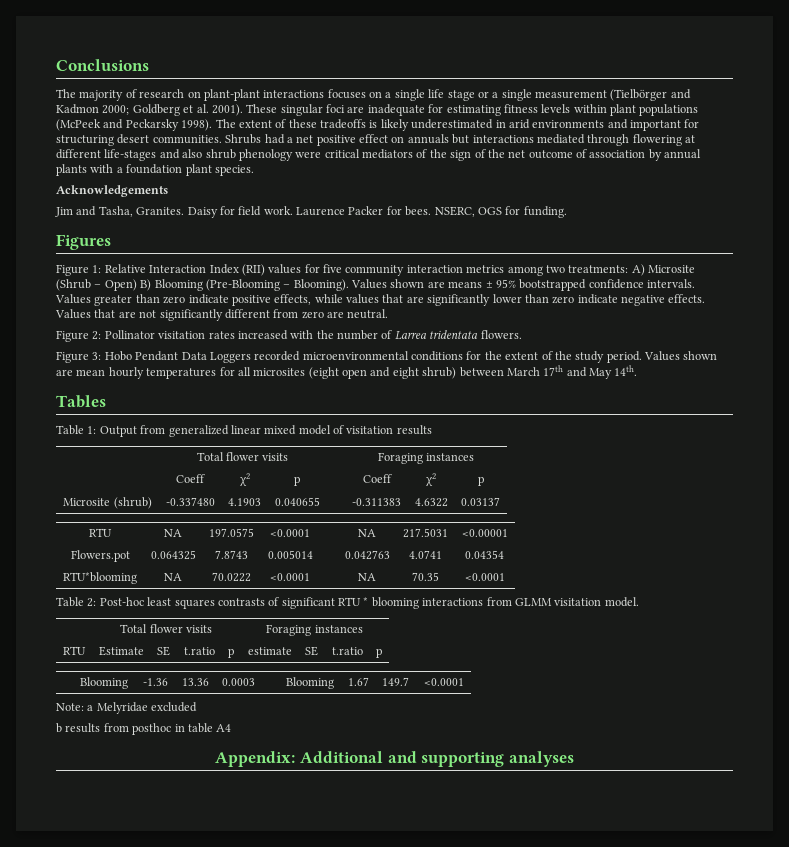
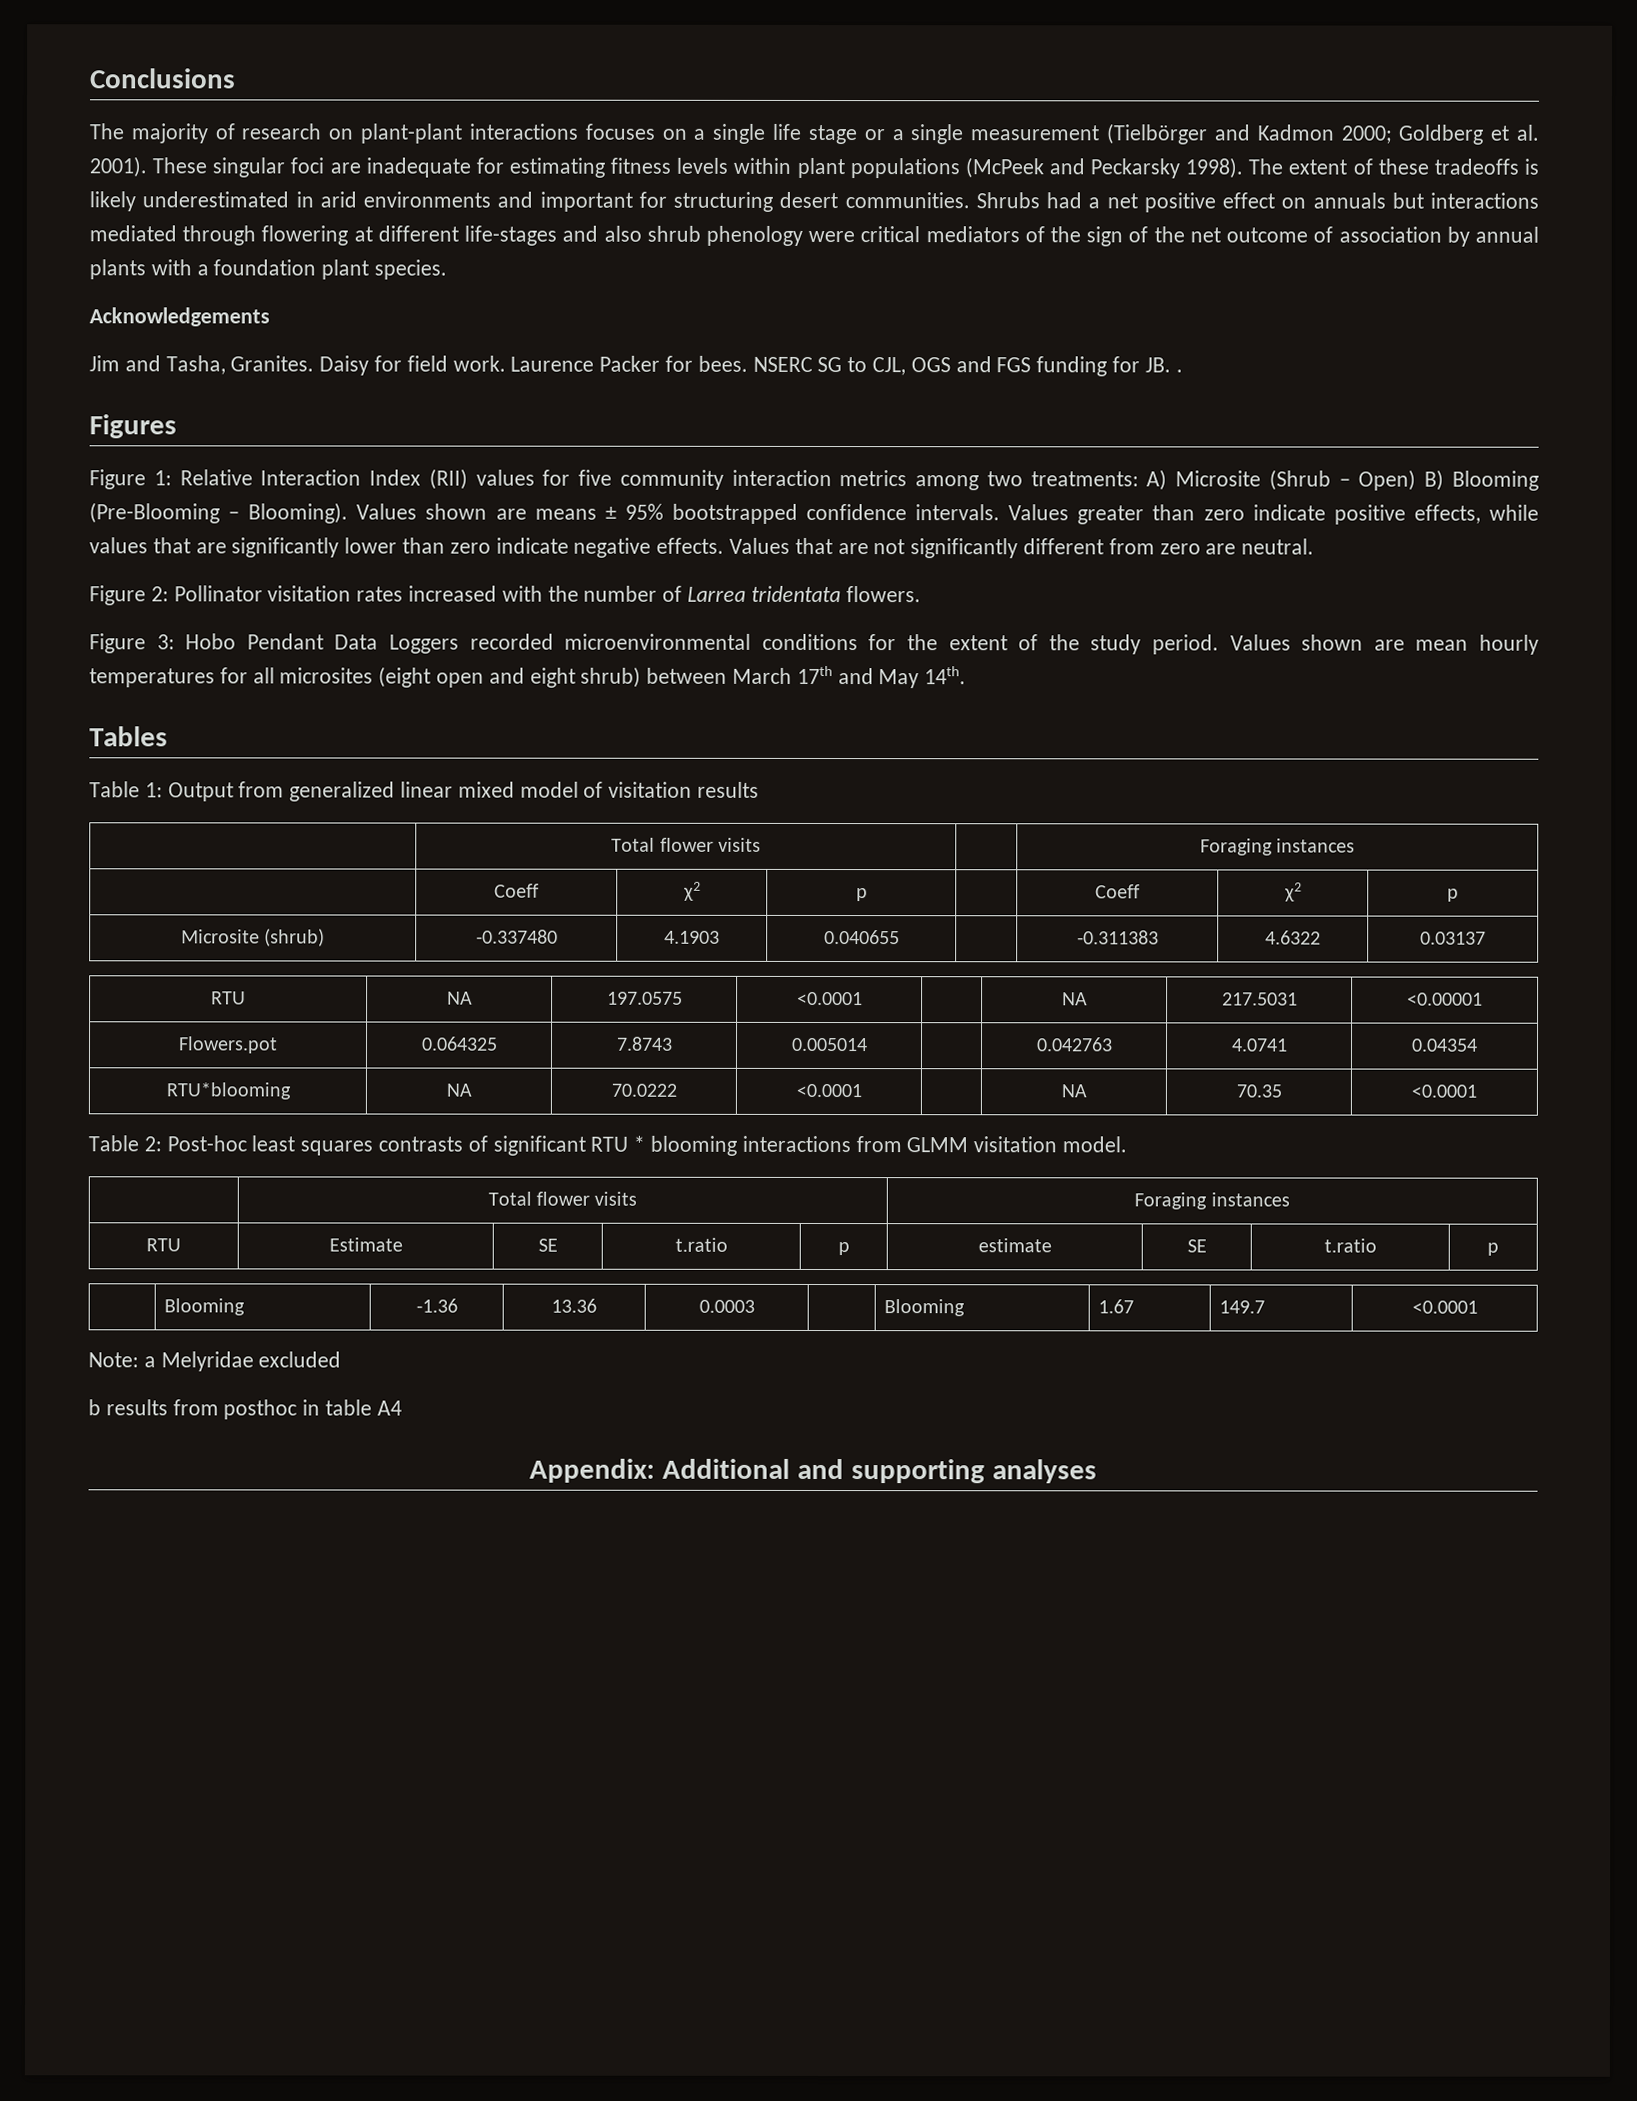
- NSERC, OGS for funding.
+ NSERC SG to CJL, OGS and FGS funding for JB. .

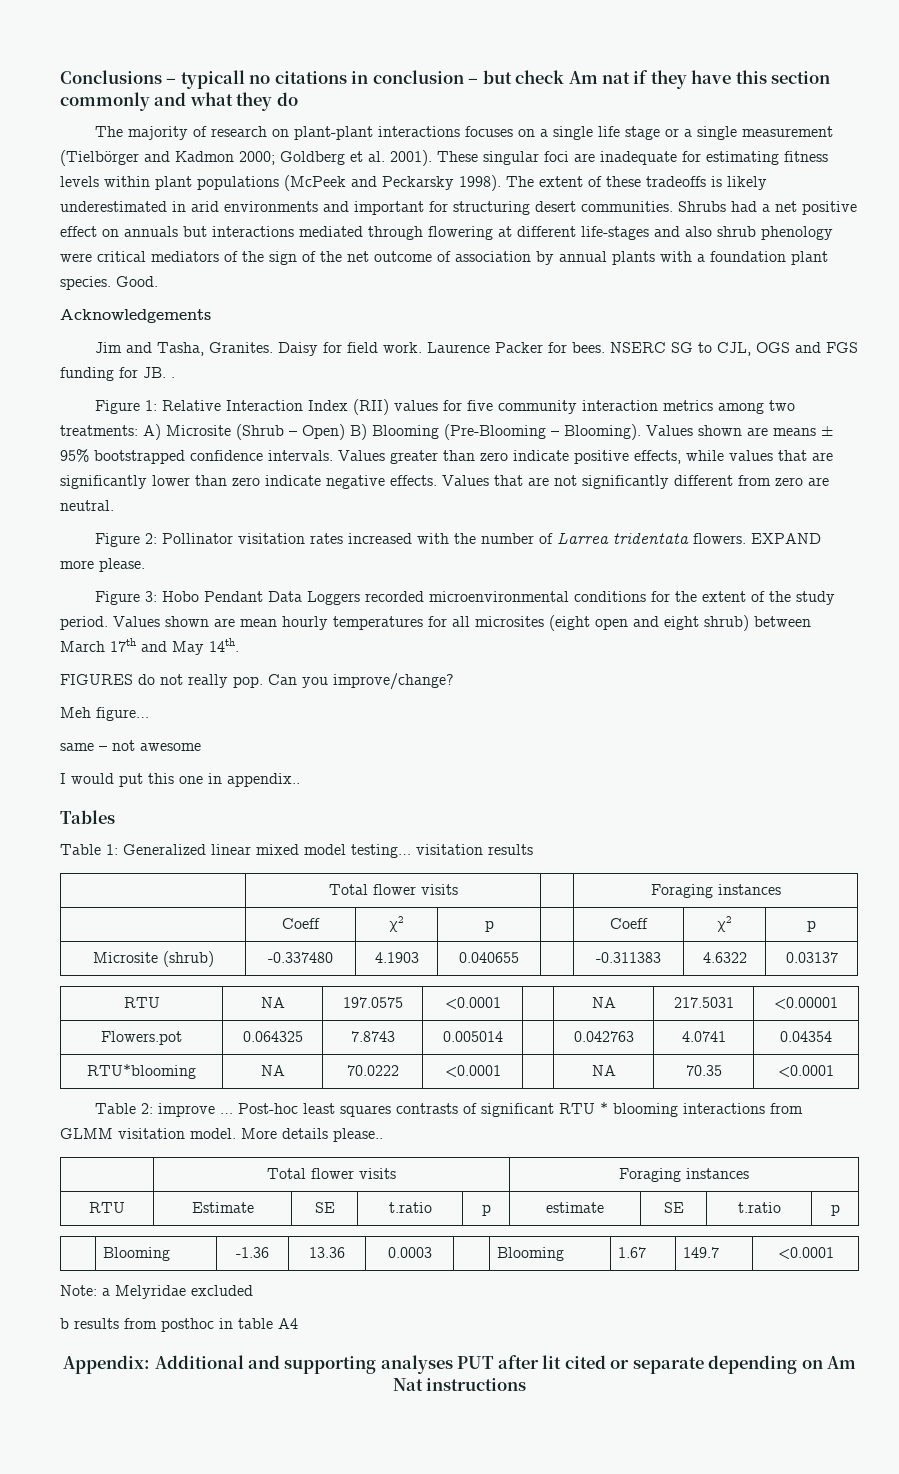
- Conclusions
+ Conclusions – typicall no citations in conclusion – but check Am nat if they have this section commonly and what they do
+ Good.
- Figures
+ EXPAND more please.
+ FIGURES do not really pop. Can you improve/change?
+ Meh figure…
+ same – not awesome
+ I would put this one in appendix..
- Table 1: Output from generalized linear mixed model of visitation results
+ Table 1: Generalized linear mixed model testing… visitation results
- Table 2: Post-hoc least squares contrasts of significant RTU * blooming interactions from GLMM visitation model.
+ Table 2: improve … Post-hoc least squares contrasts of significant RTU * blooming interactions from GLMM visitation model. More details please..
- Appendix: Additional and supporting analyses
+ Appendix: Additional and supporting analyses PUT after lit cited or separate depending on Am Nat instructions

